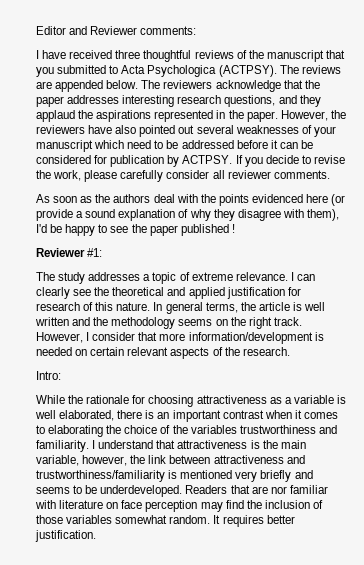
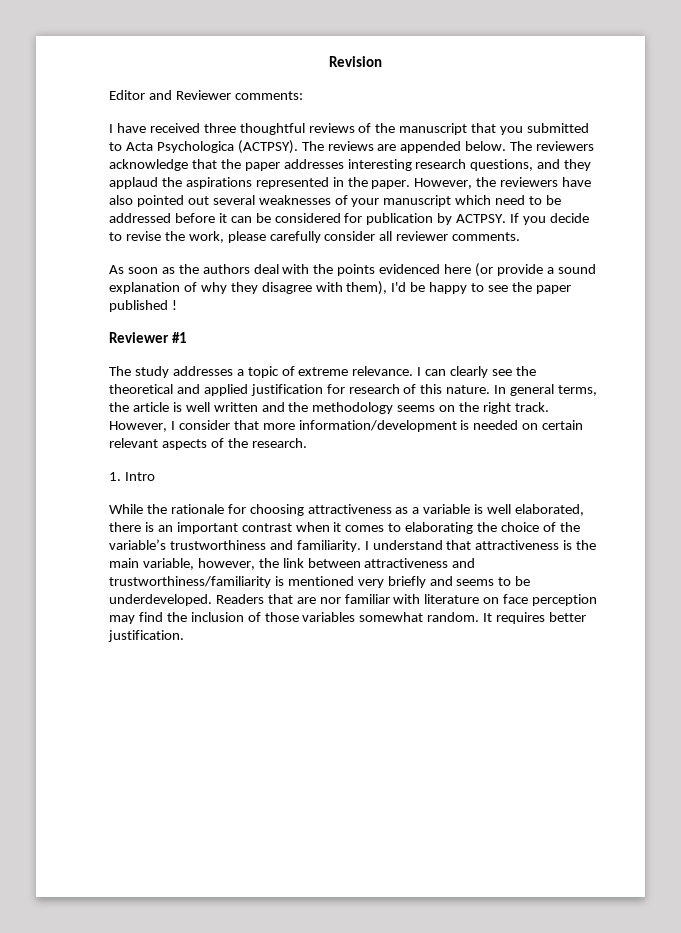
+ Revision
- Reviewer #1:
+ Reviewer #1
- Intro:
+ 1. Intro
- While the rationale for choosing attractiveness as a variable is well elaborated, there is an important contrast when it comes to elaborating the choice of the variables trustworthiness and familiarity.
+ While the rationale for choosing attractiveness as a variable is well elaborated, there is an important contrast when it comes to elaborating the choice of the variable’s trustworthiness and familiarity.

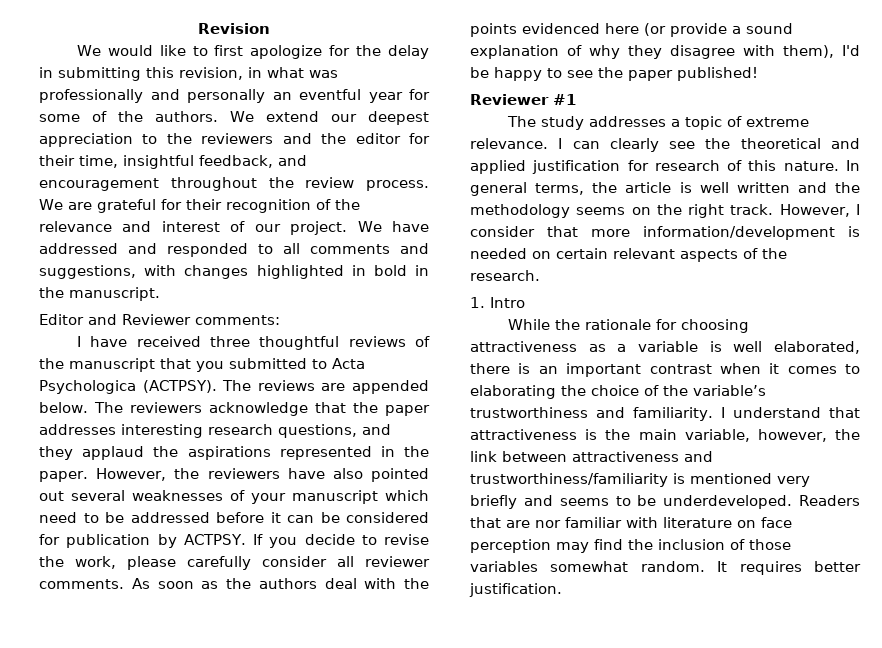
+ We would like to first apologize for the delay in submitting this revision, in what was professionally and personally an eventful year for some of the authors. We extend our deepest appreciation to the reviewers and the editor for their time, insightful feedback, and encouragement throughout the review process. We are grateful for their recognition of the relevance and interest of our project. We have addressed and responded to all comments and suggestions, with changes highlighted in bold in the manuscript.
- If you decide to revise the work, please carefully consider all reviewer comments.
- As soon as the authors deal with the points evidenced here (or provide a sound explanation of why they disagree with them), I'd be happy to see the paper published !
+ If you decide to revise the work, please carefully consider all reviewer comments. As soon as the authors deal with the points evidenced here (or provide a sound explanation of why they disagree with them), I'd be happy to see the paper published!

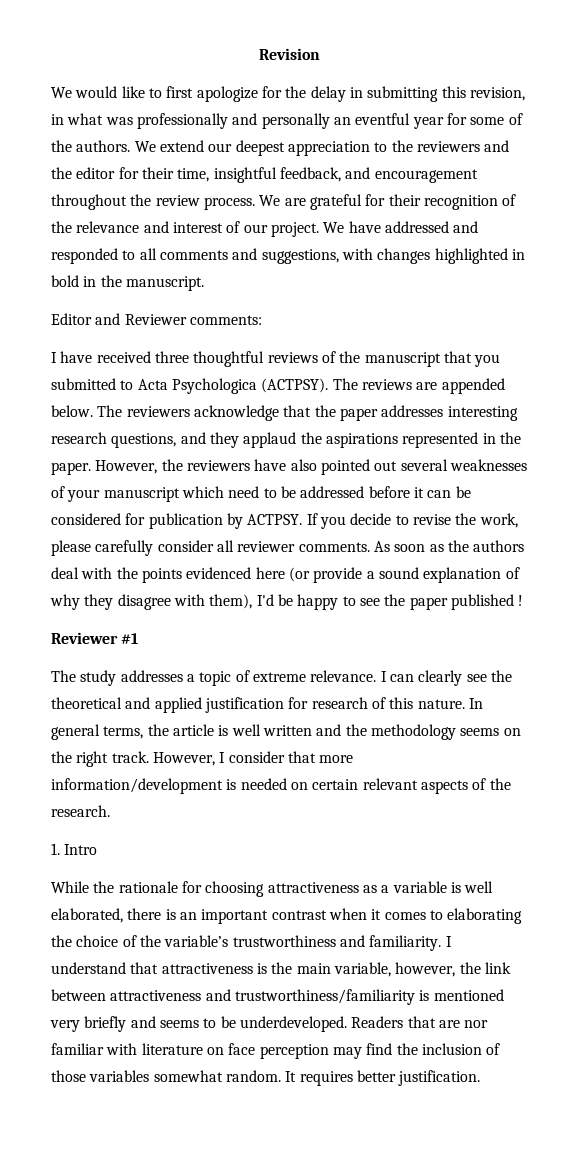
- As soon as the authors deal with the points evidenced here (or provide a sound explanation of why they disagree with them), I'd be happy to see the paper published!
+ As soon as the authors deal with the points evidenced here (or provide a sound explanation of why they disagree with them), I'd be happy to see the paper published !

